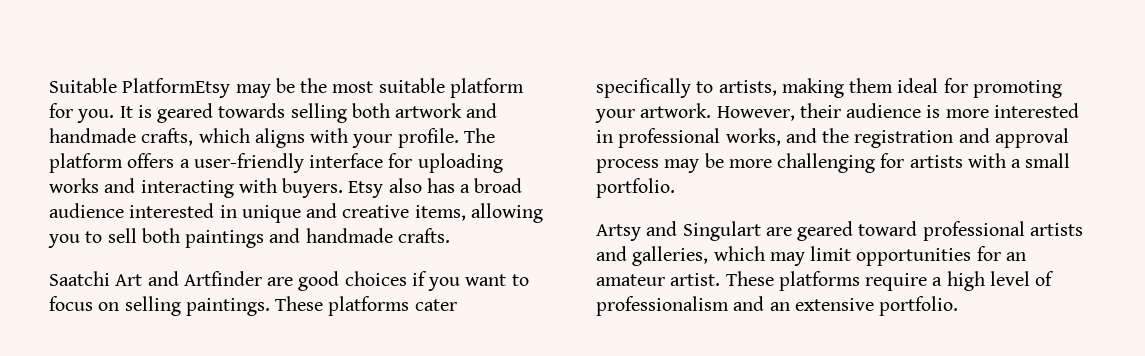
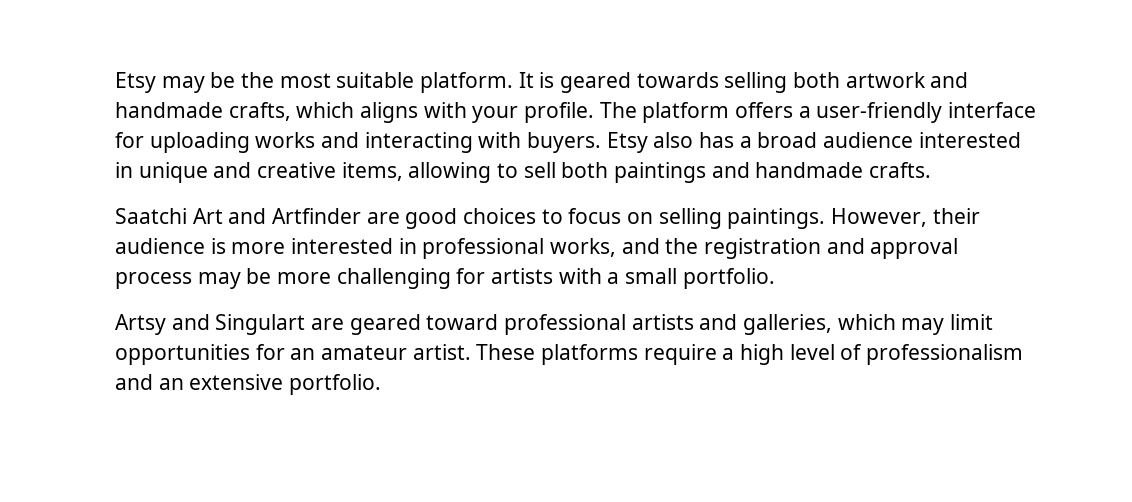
- Suitable PlatformEtsy may be the most suitable platform for you.
+ Etsy may be the most suitable platform.
- Etsy also has a broad audience interested in unique and creative items, allowing you to sell both paintings and handmade crafts.
+ Etsy also has a broad audience interested in unique and creative items, allowing to sell both paintings and handmade crafts.
- Saatchi Art and Artfinder are good choices if you want to focus on selling paintings.
+ Saatchi Art and Artfinder are good choices to focus on selling paintings.
- These platforms cater specifically to artists, making them ideal for promoting your artwork.

